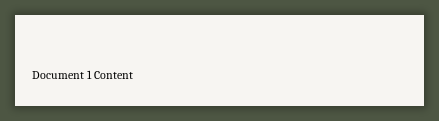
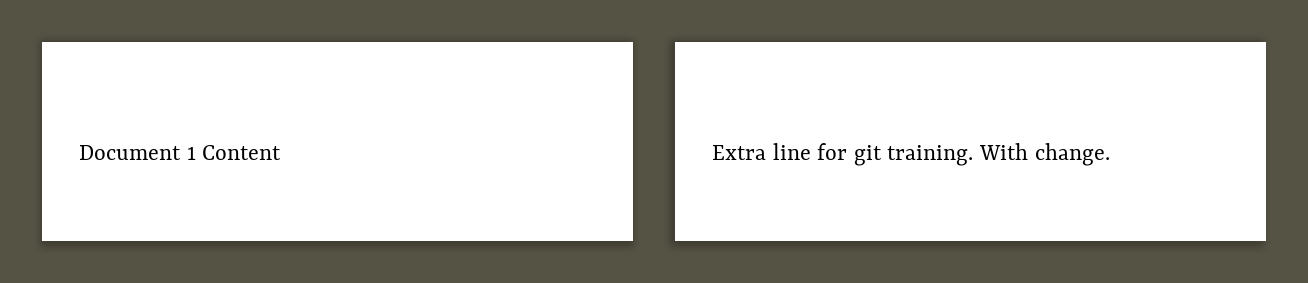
+ Extra line for git training. With change.

